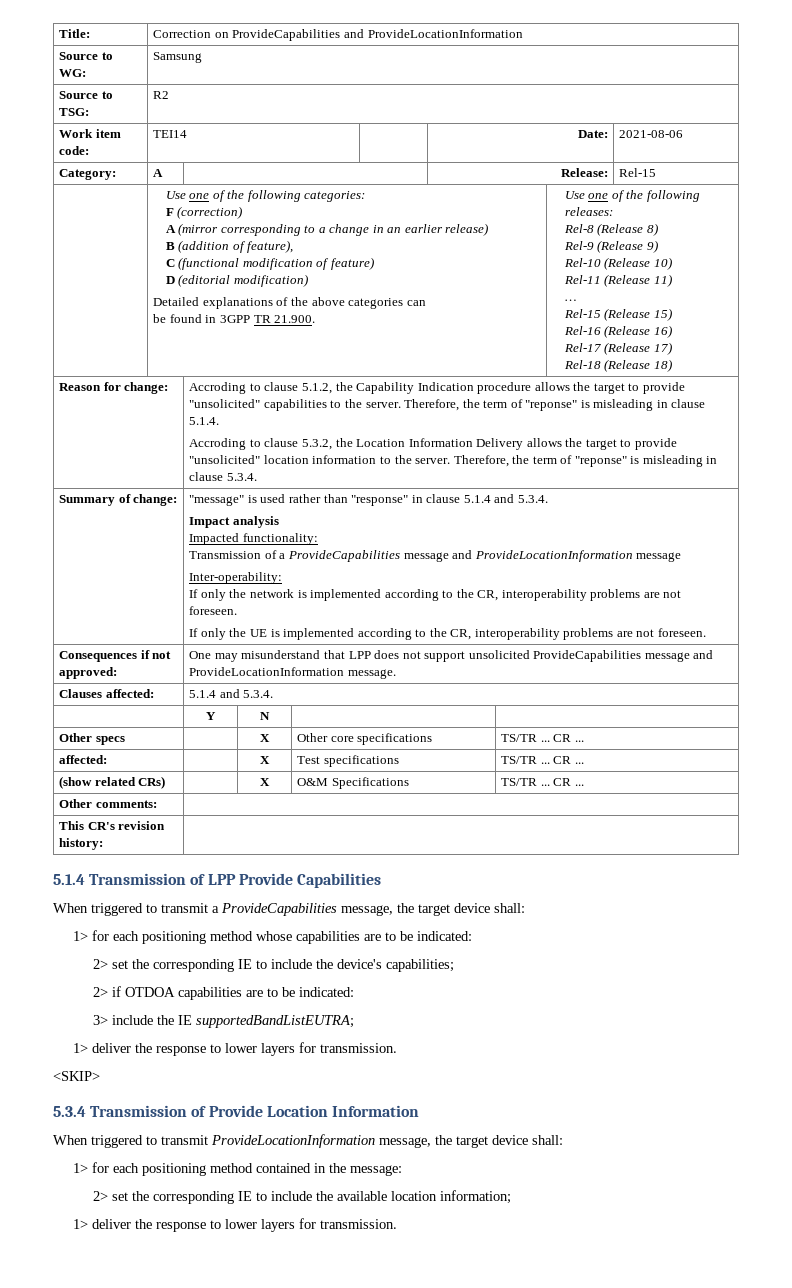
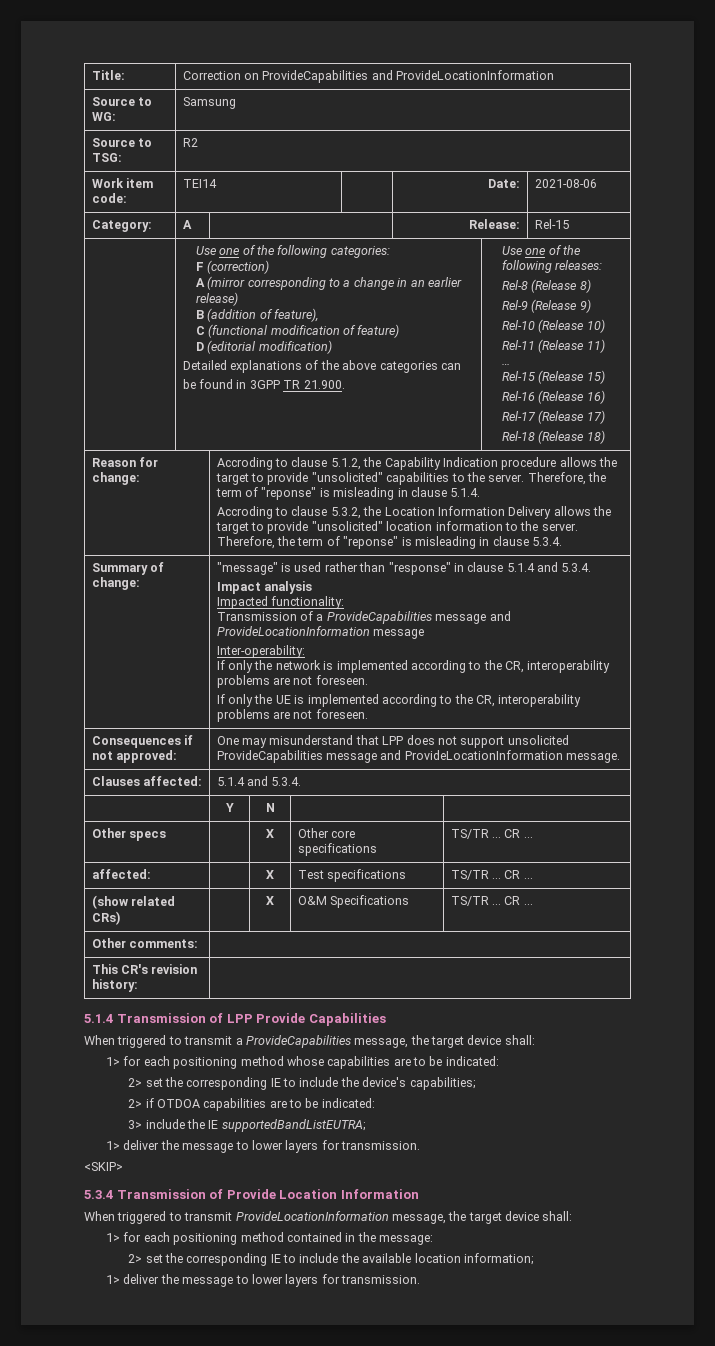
  3> include the IE supportedBandListEUTRA;
- 1> deliver the response to lower layers for transmission.
+ 1> deliver the message to lower layers for transmission.
  2> set the corresponding IE to include the available location information;
- 1> deliver the response to lower layers for transmission.
+ 1> deliver the message to lower layers for transmission.

